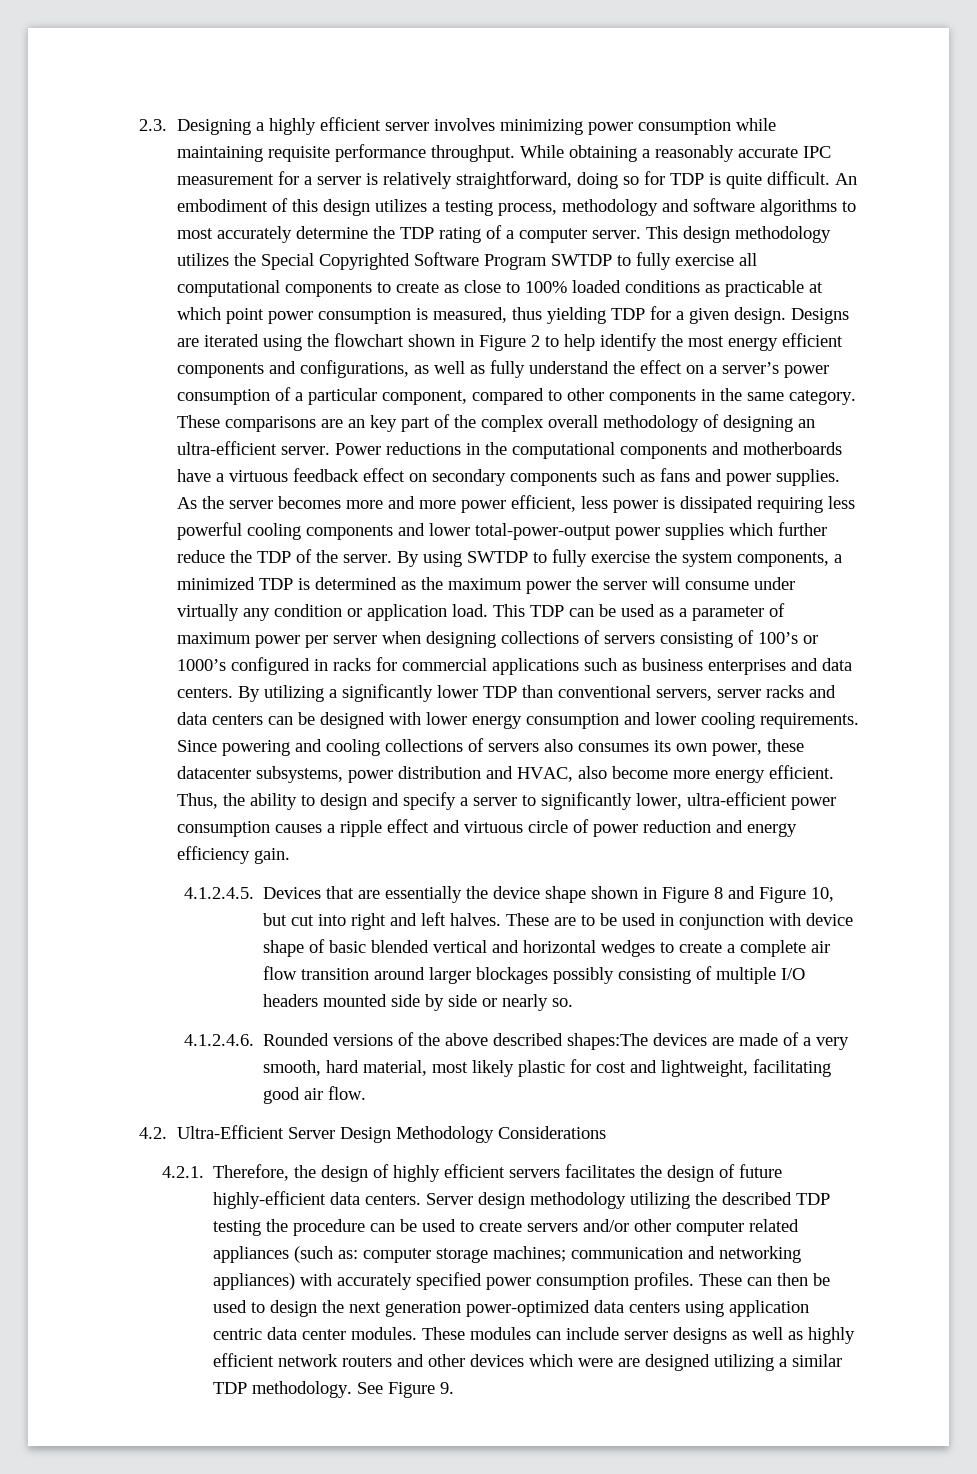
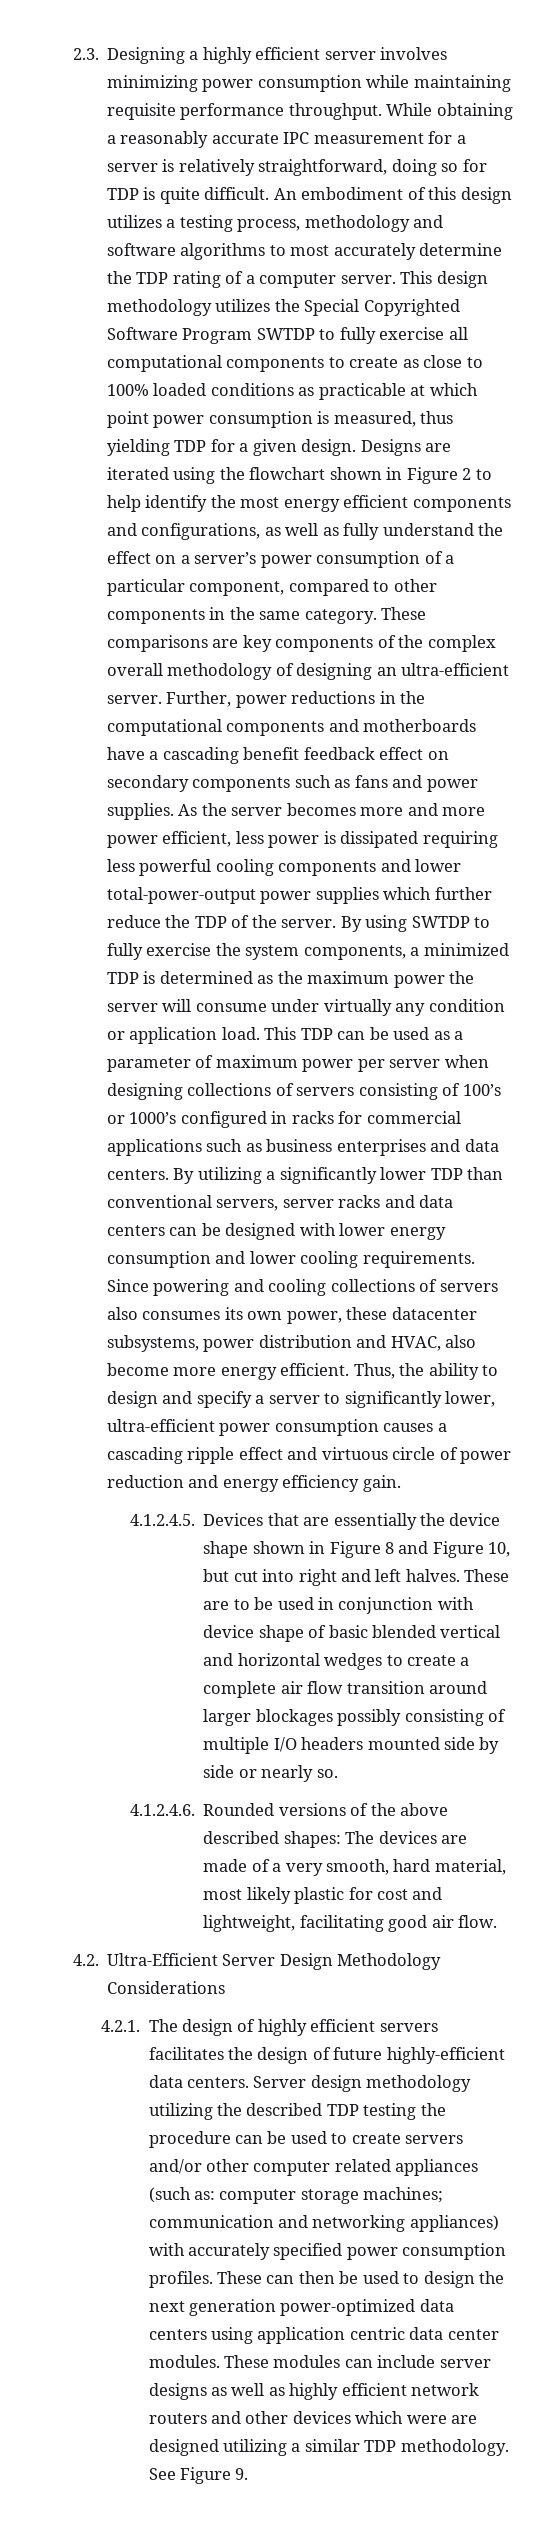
- These comparisons are an key part of the complex overall methodology of designing an ultra-efficient server.
+ These comparisons are key components of the complex overall methodology of designing an ultra-efficient server.
- Power reductions in the computational components and motherboards have a virtuous feedback effect on secondary components such as fans and power supplies.
+ Further, power reductions in the computational components and motherboards have a cascading benefit feedback effect on secondary components such as fans and power supplies.
- Thus, the ability to design and specify a server to significantly lower, ultra-efficient power consumption causes a ripple effect and virtuous circle of power reduction and energy efficiency gain.
+ Thus, the ability to design and specify a server to significantly lower, ultra-efficient power consumption causes a cascading ripple effect and virtuous circle of power reduction and energy efficiency gain.
- 4.1.2.4.6. Rounded versions of the above described shapes:The devices are made of a very smooth, hard material, most likely plastic for cost and lightweight, facilitating good air flow.
+ 4.1.2.4.6. Rounded versions of the above described shapes: The devices are made of a very smooth, hard material, most likely plastic for cost and lightweight, facilitating good air flow.
- 4.2.1. Therefore, the design of highly efficient servers facilitates the design of future highly-efficient data centers.
+ 4.2.1. The design of highly efficient servers facilitates the design of future highly-efficient data centers.

